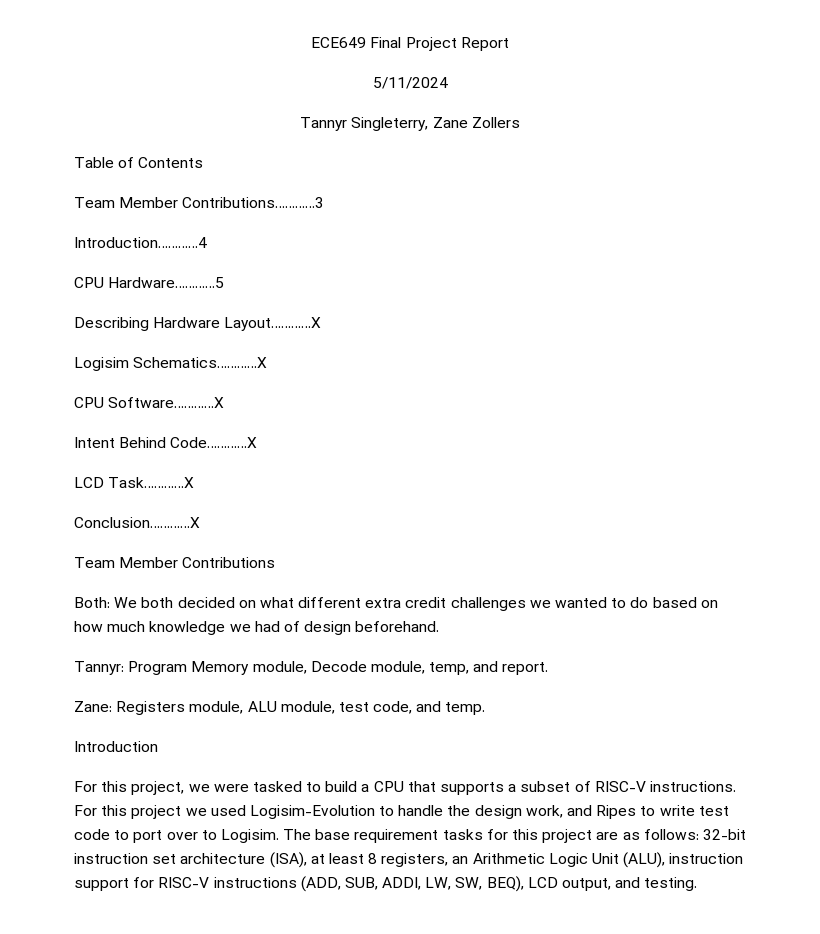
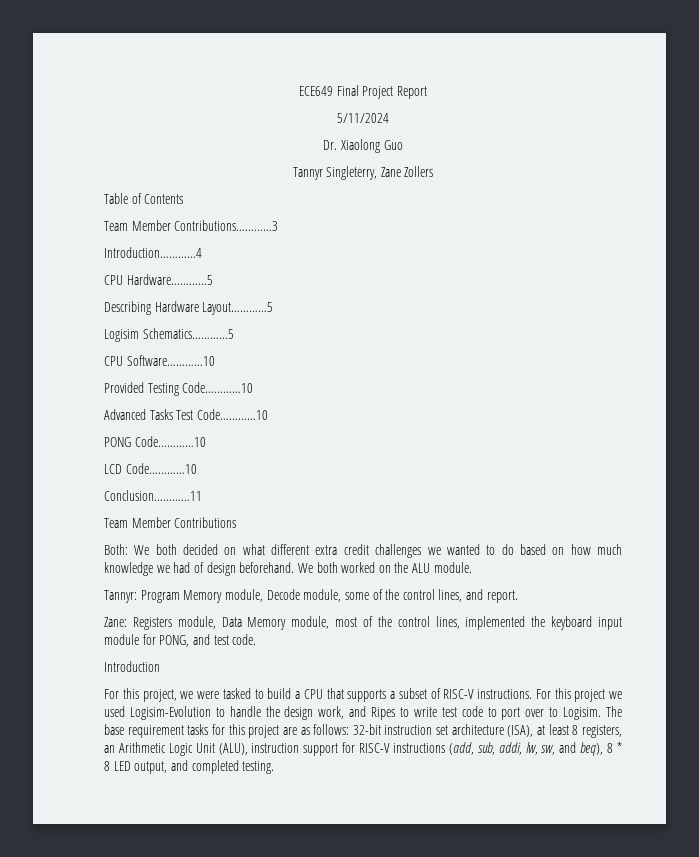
+ Dr. Xiaolong Guo
- Describing Hardware Layout…………X
+ Describing Hardware Layout…………5
- Logisim Schematics…………X
- CPU Software…………X
- Intent Behind Code…………X
- LCD Task…………X
- Conclusion…………X
+ Logisim Schematics…………5
+ CPU Software…………10
+ Provided Testing Code…………10
+ Advanced Tasks Test Code…………10
+ PONG Code…………10
+ LCD Code…………10
+ Conclusion…………11
+ We both worked on the ALU module.
- Tannyr: Program Memory module, Decode module, temp, and report.
+ Tannyr: Program Memory module, Decode module, some of the control lines, and report.
- Zane: Registers module, ALU module, test code, and temp.
+ Zane: Registers module, Data Memory module, most of the control lines, implemented the keyboard input module for PONG, and test code.
- The base requirement tasks for this project are as follows: 32-bit instruction set architecture (ISA), at least 8 registers, an Arithmetic Logic Unit (ALU), instruction support for RISC-V instructions (ADD, SUB, ADDI, LW, SW, BEQ), LCD output, and testing.
+ The base requirement tasks for this project are as follows: 32-bit instruction set architecture (ISA), at least 8 registers, an Arithmetic Logic Unit (ALU), instruction support for RISC-V instructions (add, sub, addi, lw, sw, and beq), 8 * 8 LED output, and completed testing.

